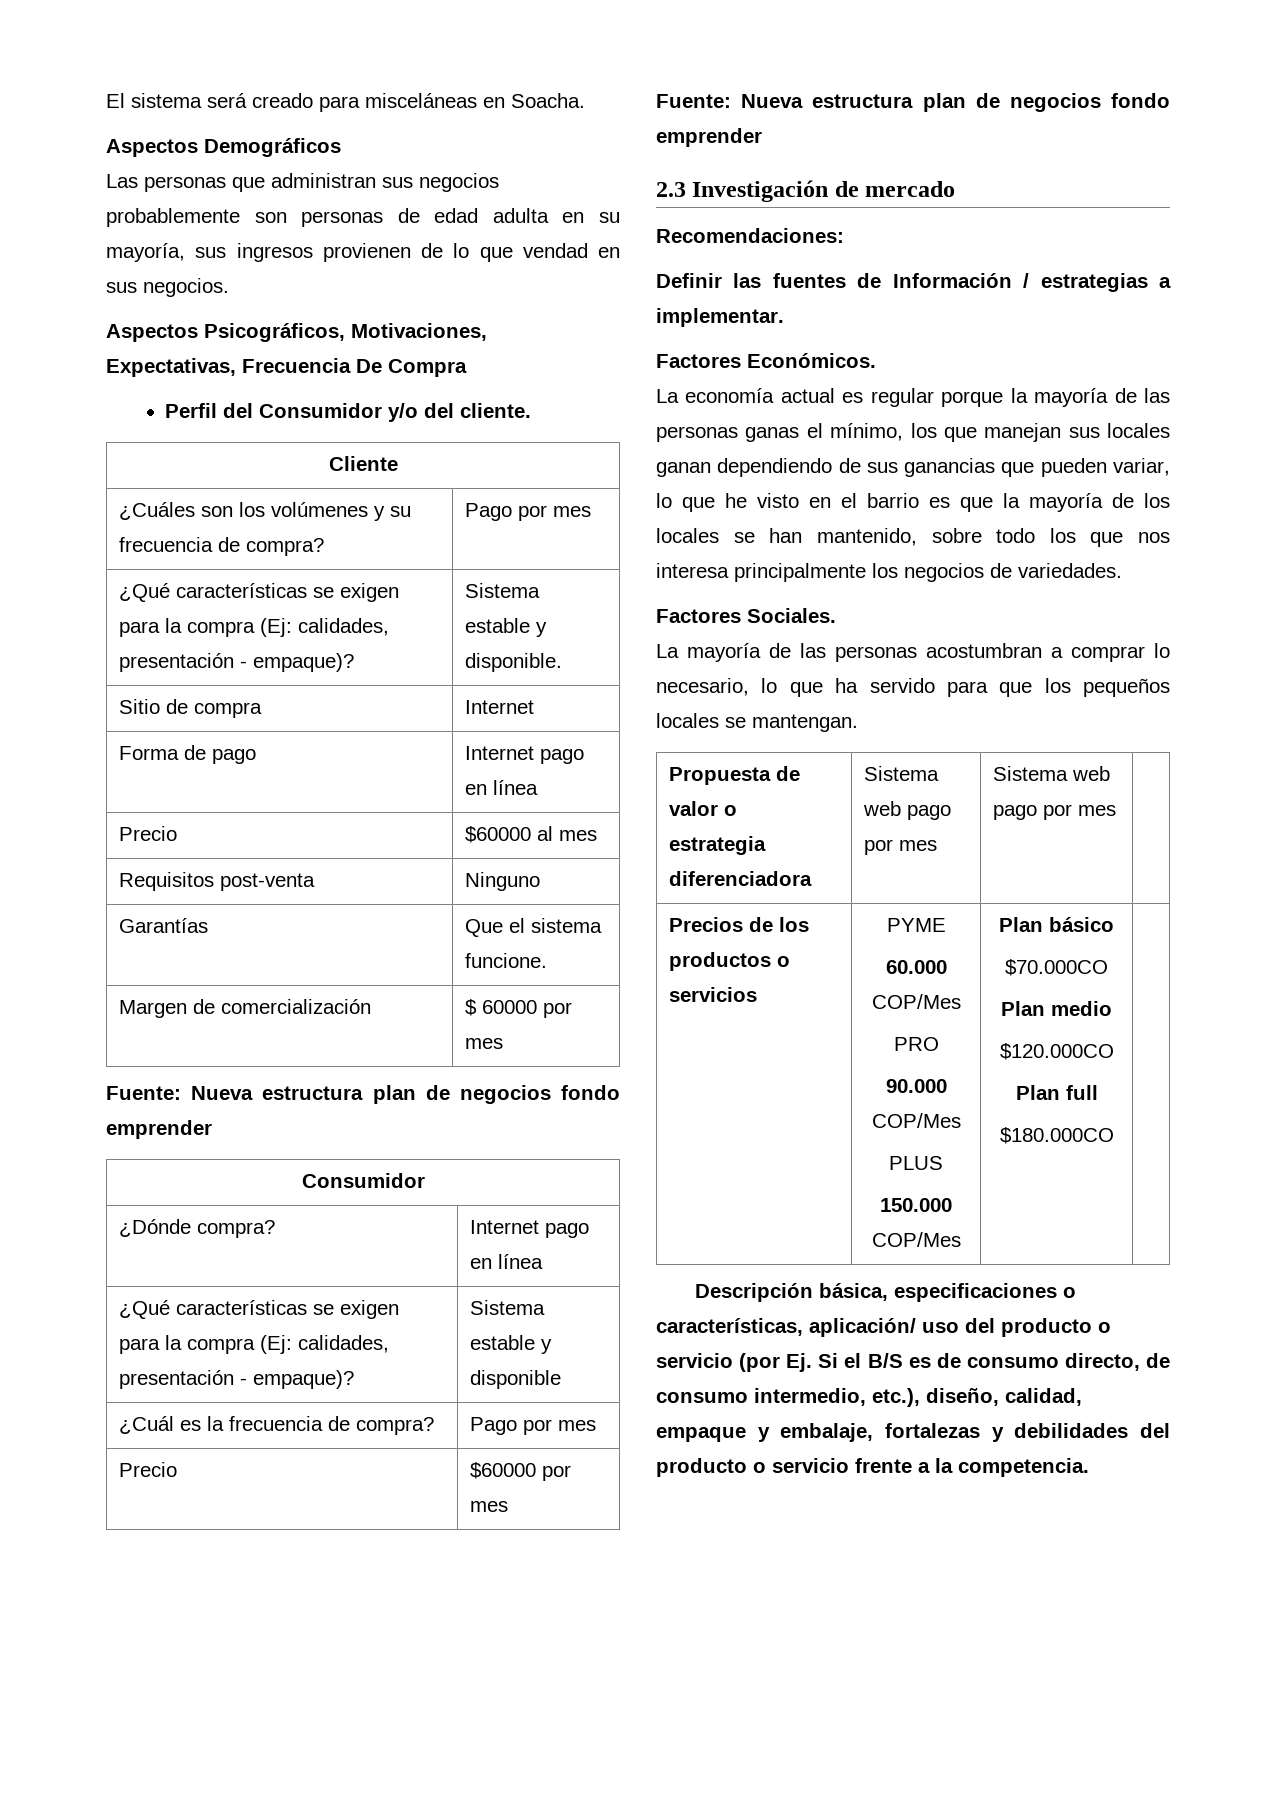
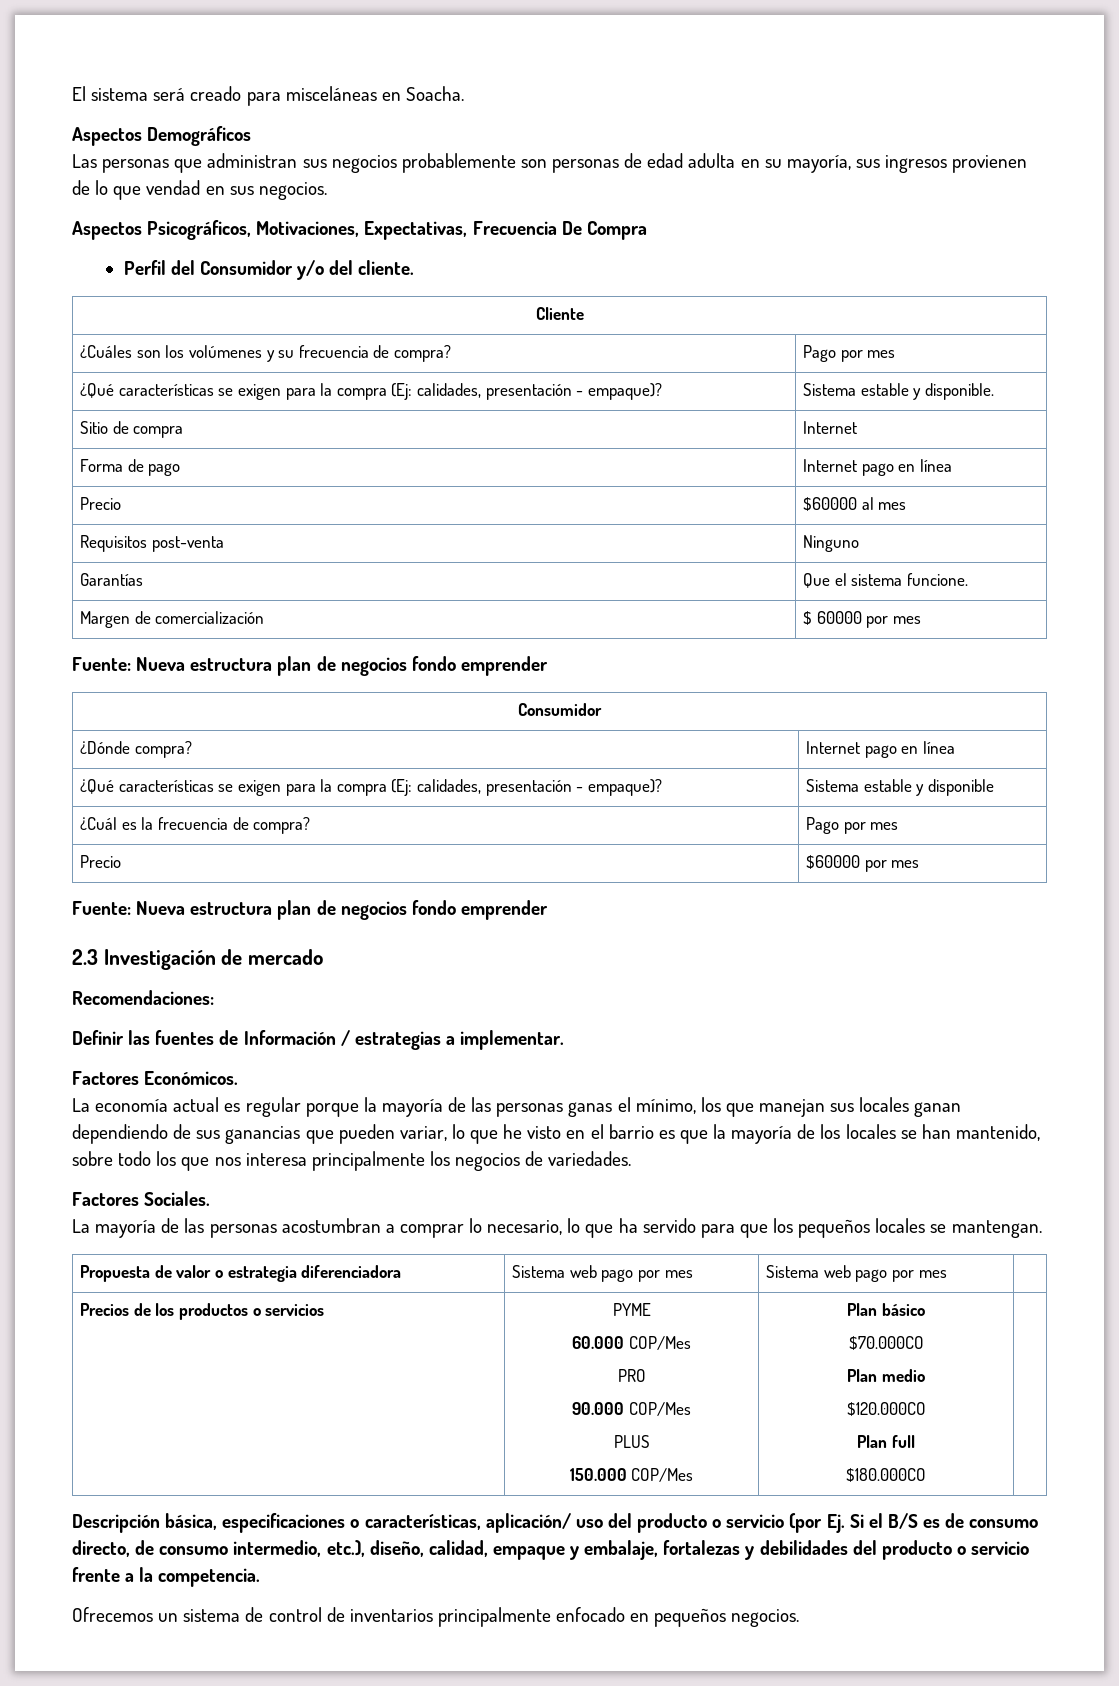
+ Ofrecemos un sistema de control de inventarios principalmente enfocado en pequeños negocios.

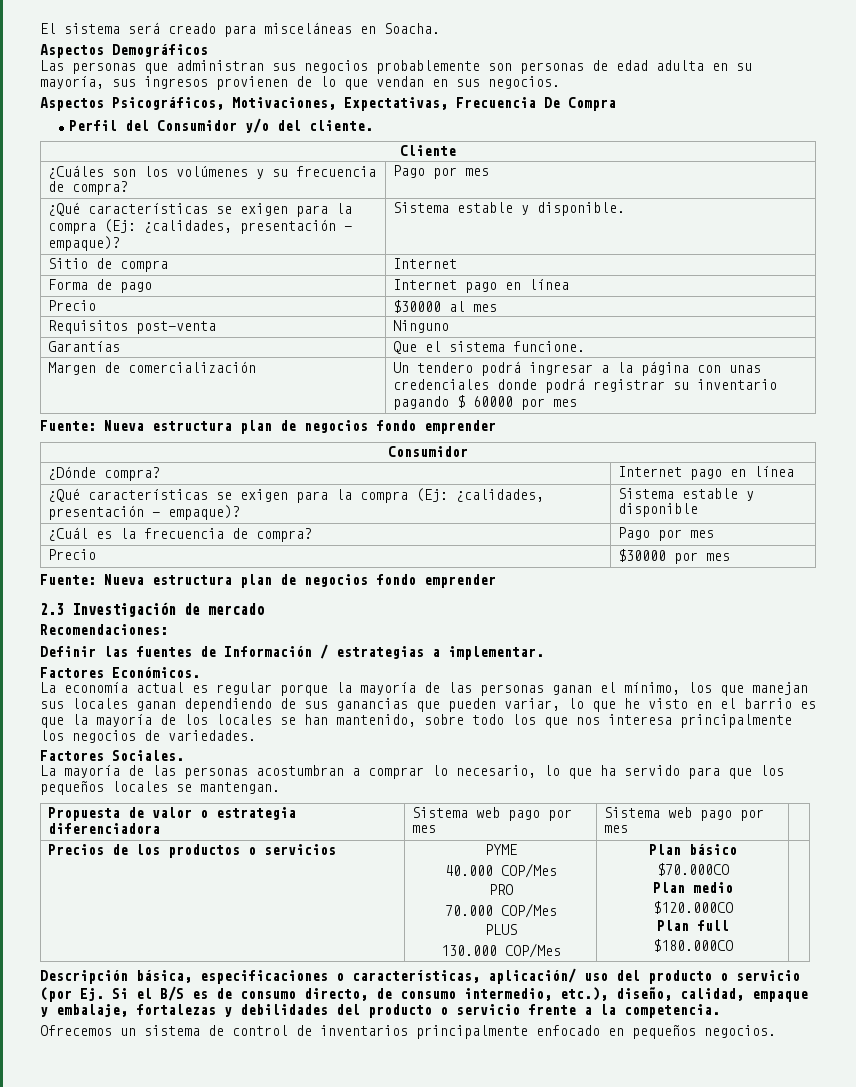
- Las personas que administran sus negocios probablemente son personas de edad adulta en su mayoría, sus ingresos provienen de lo que vendad en sus negocios.
+ Las personas que administran sus negocios probablemente son personas de edad adulta en su mayoría, sus ingresos provienen de lo que vendan en sus negocios.
- ¿Qué características se exigen para la compra (Ej: calidades, presentación - empaque)? | Sistema estable y disponible.
+ ¿Qué características se exigen para la compra (Ej: ¿calidades, presentación - empaque)? | Sistema estable y disponible.
- Precio | $60000 al mes
+ Precio | $30000 al mes
- Margen de comercialización | $ 60000 por mes
+ Margen de comercialización | Un tendero podrá ingresar a la página con unas credenciales donde podrá registrar su inventario pagando $ 60000 por mes
- ¿Qué características se exigen para la compra (Ej: calidades, presentación - empaque)? | Sistema estable y disponible
+ ¿Qué características se exigen para la compra (Ej: ¿calidades, presentación - empaque)? | Sistema estable y disponible
- Precio | $60000 por mes
+ Precio | $30000 por mes
- La economía actual es regular porque la mayoría de las personas ganas el mínimo, los que manejan sus locales ganan dependiendo de sus ganancias que pueden variar, lo que he visto en el barrio es que la mayoría de los locales se han mantenido, sobre todo los que nos interesa principalmente los negocios de variedades.
+ La economía actual es regular porque la mayoría de las personas ganan el mínimo, los que manejan sus locales ganan dependiendo de sus ganancias que pueden variar, lo que he visto en el barrio es que la mayoría de los locales se han mantenido, sobre todo los que nos interesa principalmente los negocios de variedades.
  Precios de los productos o servicios | PYME
- 60.000 COP/Mes
+ 40.000 COP/Mes
  PRO
- 90.000 COP/Mes
+ 70.000 COP/Mes
  PLUS
- 150.000 COP/Mes | Plan básico
+ 130.000 COP/Mes | Plan básico

